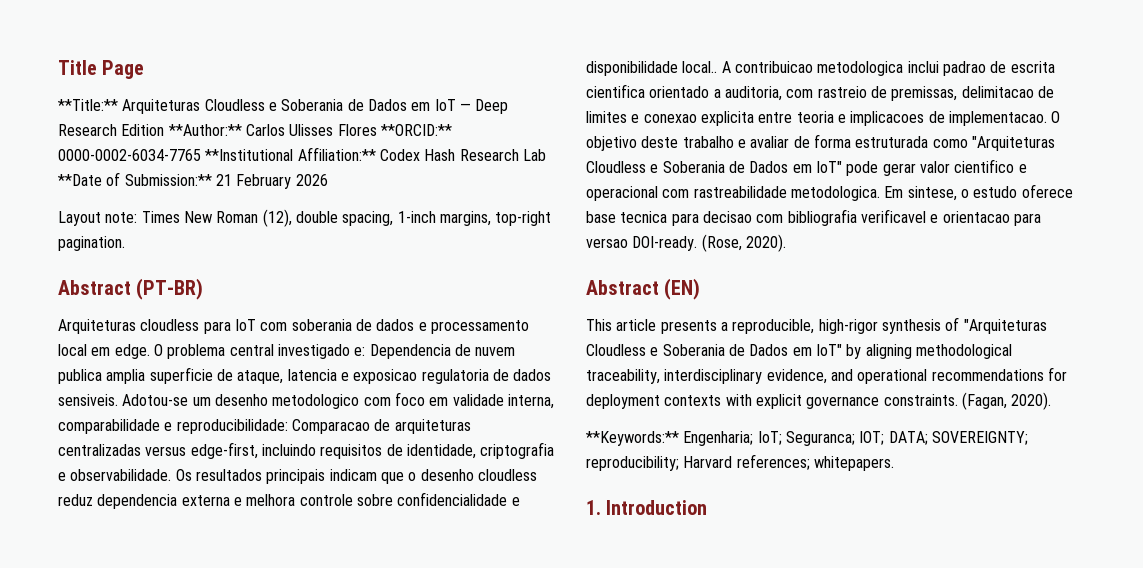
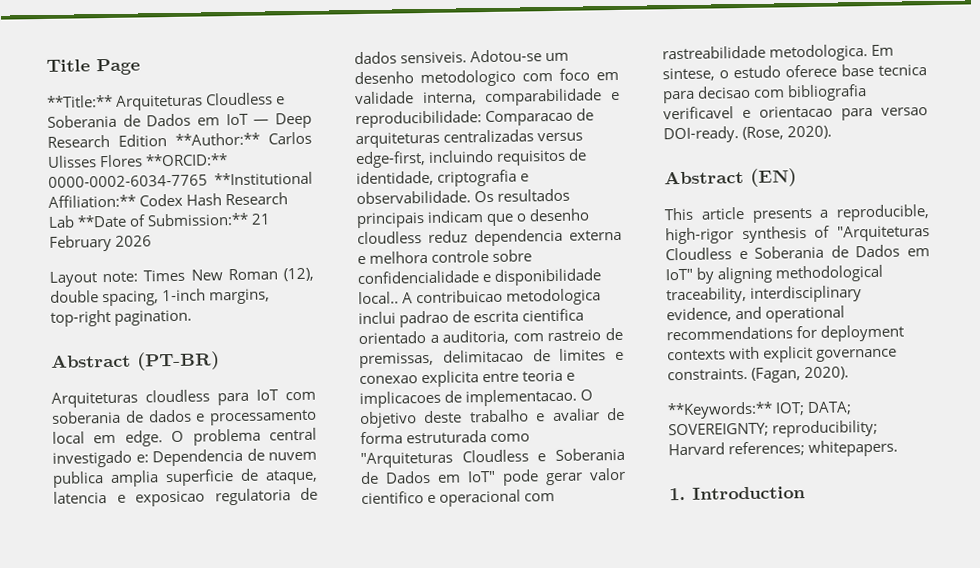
- **Keywords:** Engenharia; IoT; Seguranca; IOT; DATA; SOVEREIGNTY; reproducibility; Harvard references; whitepapers.
+ **Keywords:** IOT; DATA; SOVEREIGNTY; reproducibility; Harvard references; whitepapers.

